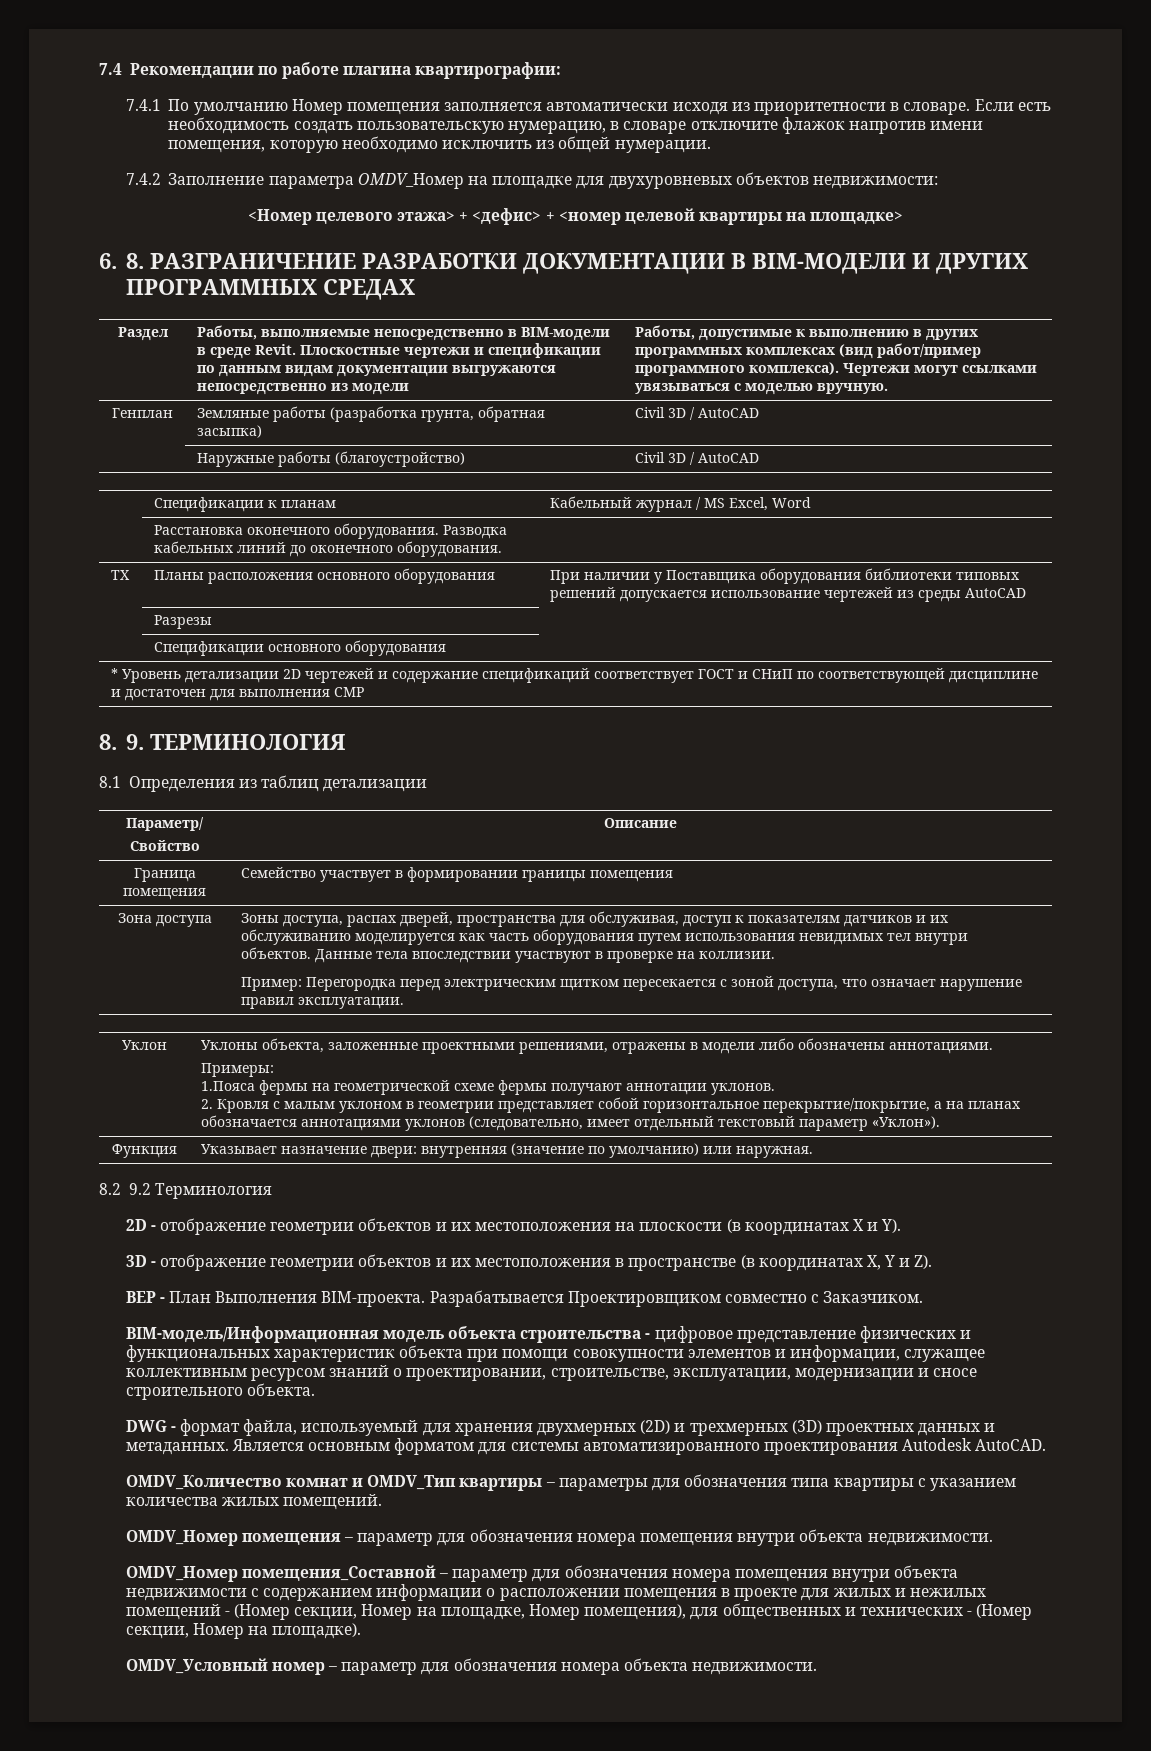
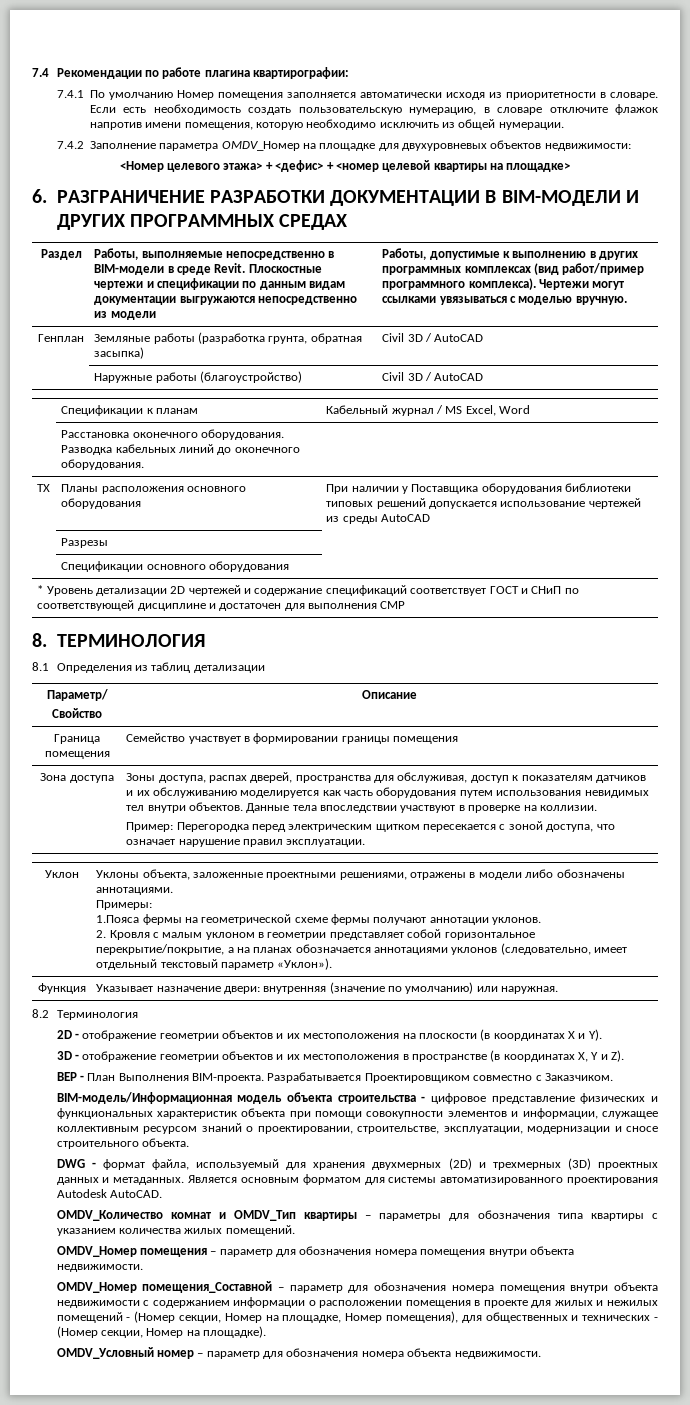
- 6. 8. РАЗГРАНИЧЕНИЕ РАЗРАБОТКИ ДОКУМЕНТАЦИИ В BIM-МОДЕЛИ И ДРУГИХ ПРОГРАММНЫХ СРЕДАХ
+ 6. РАЗГРАНИЧЕНИЕ РАЗРАБОТКИ ДОКУМЕНТАЦИИ В BIM-МОДЕЛИ И ДРУГИХ ПРОГРАММНЫХ СРЕДАХ
- 8. 9. ТЕРМИНОЛОГИЯ
+ 8. ТЕРМИНОЛОГИЯ
- 8.2 9.2 Терминология
+ 8.2 Терминология

